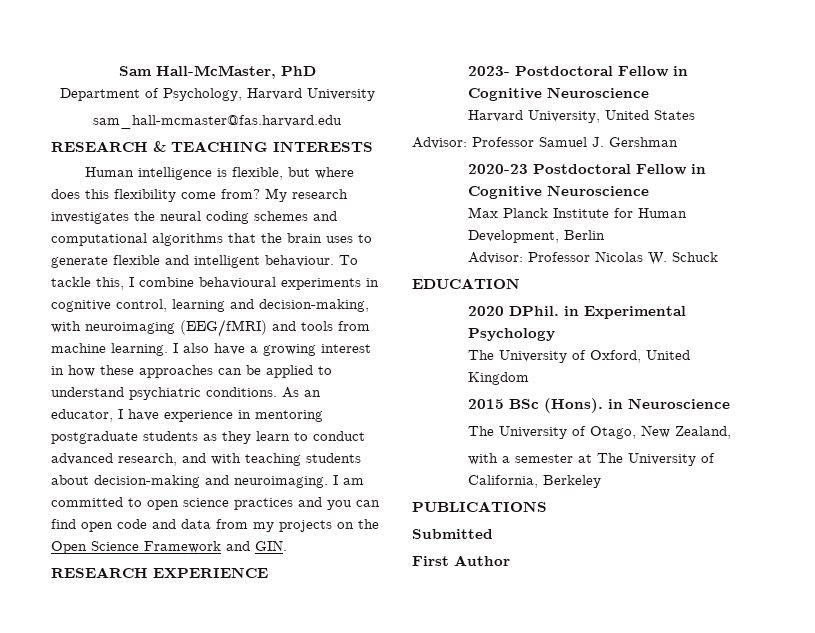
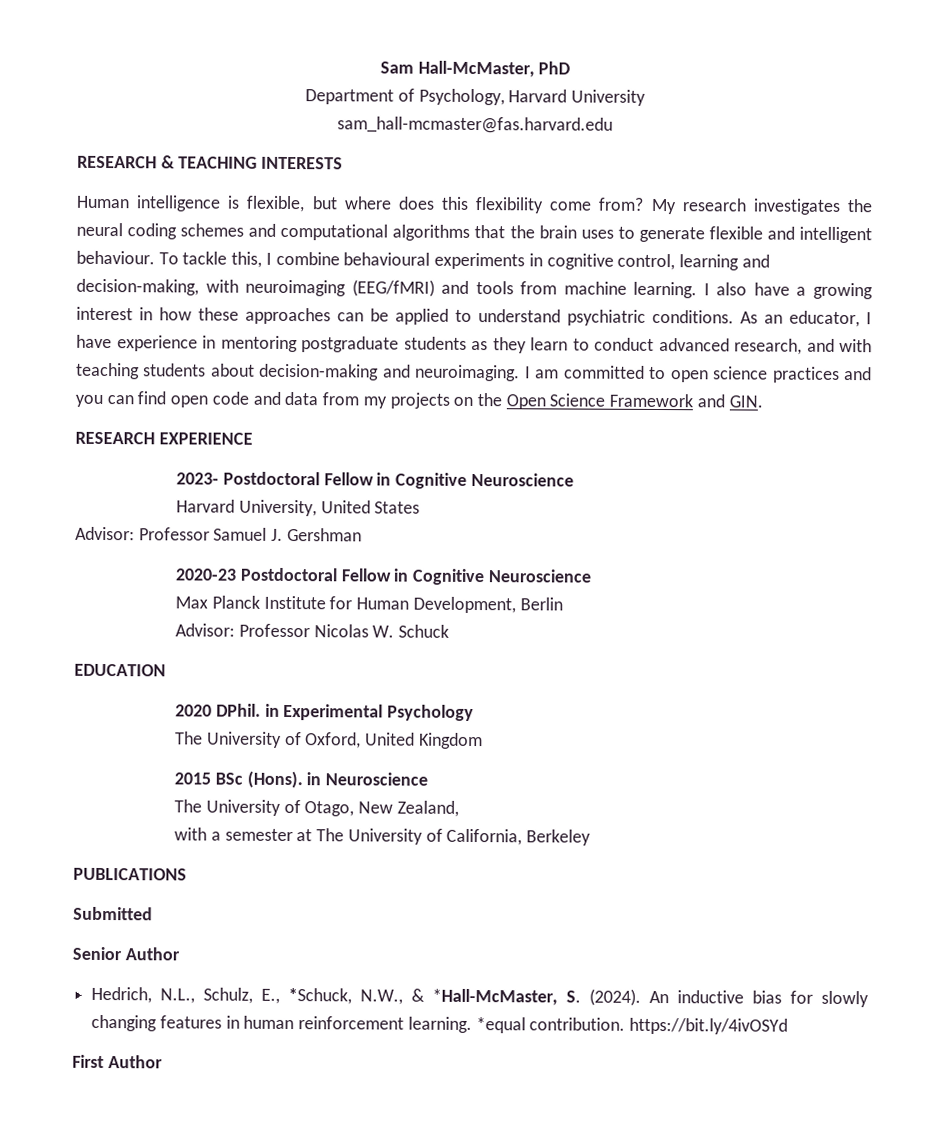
+ Senior Author
+ Hedrich, N.L., Schulz, E., *Schuck, N.W., & *Hall-McMaster, S. (2024). An inductive bias for slowly changing features in human reinforcement learning. *equal contribution. https://bit.ly/4ivOSYd

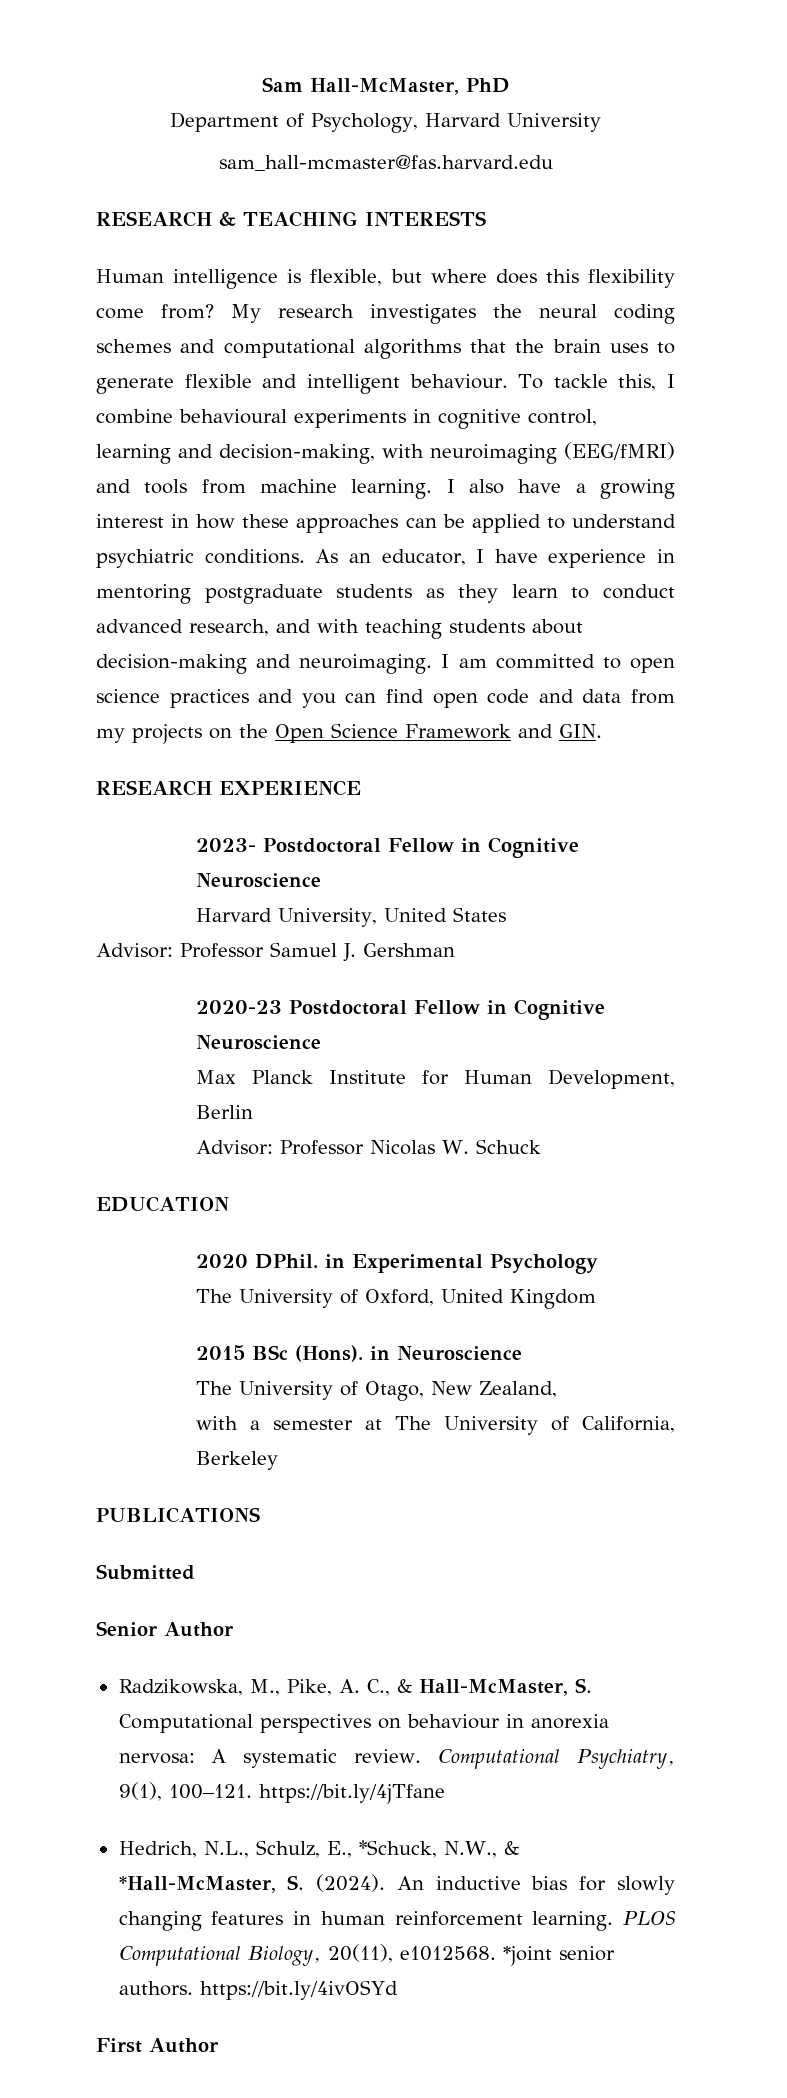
+ Radzikowska, M., Pike, A. C., & Hall-McMaster, S. Computational perspectives on behaviour in anorexia nervosa: A systematic review. Computational Psychiatry, 9(1), 100–121. https://bit.ly/4jTfane
- *equal contribution. https://bit.ly/4ivOSYd
+ PLOS Computational Biology, 20(11), e1012568. *joint senior authors. https://bit.ly/4ivOSYd

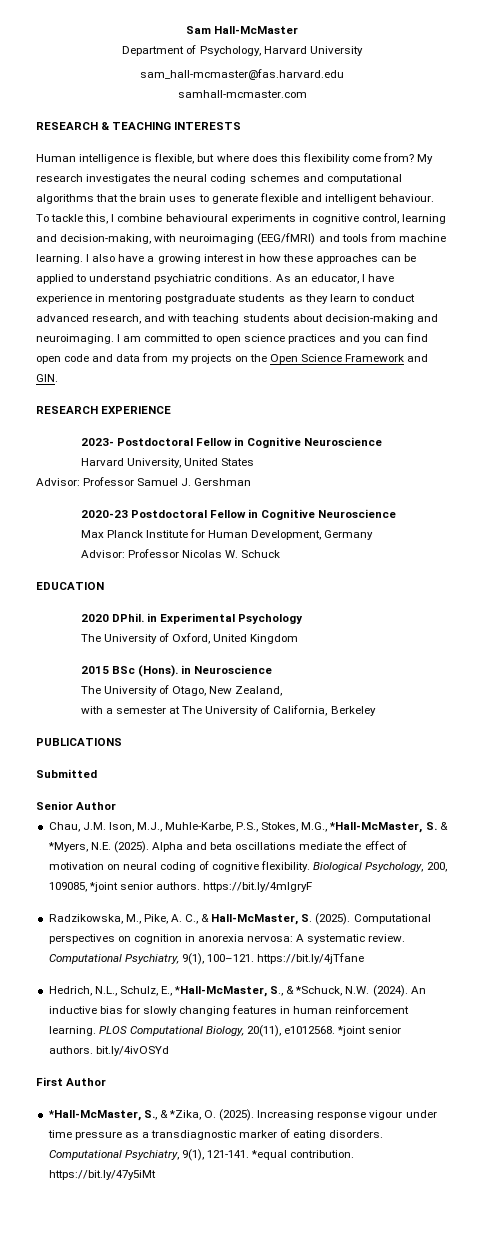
- Sam Hall-McMaster, PhD
+ Sam Hall-McMaster
+ samhall-mcmaster.com
- Max Planck Institute for Human Development, Berlin
+ Max Planck Institute for Human Development, Germany
+ Chau, J.M. Ison, M.J., Muhle-Karbe, P.S., Stokes, M.G., *Hall-McMaster, S. & *Myers, N.E. (2025). Alpha and beta oscillations mediate the effect of motivation on neural coding of cognitive flexibility. Biological Psychology, 200, 109085, *joint senior authors. https://bit.ly/4mIgryF
- Radzikowska, M., Pike, A. C., & Hall-McMaster, S. Computational perspectives on behaviour in anorexia nervosa: A systematic review.
+ Radzikowska, M., Pike, A. C., & Hall-McMaster, S. (2025). Computational perspectives on cognition in anorexia nervosa: A systematic review.
- Hedrich, N.L., Schulz, E., *Schuck, N.W., & *Hall-McMaster, S. (2024).
+ Hedrich, N.L., Schulz, E., *Hall-McMaster, S., & *Schuck, N.W. (2024).
- *joint senior authors. https://bit.ly/4ivOSYd
+ *joint senior authors. bit.ly/4ivOSYd
+ *Hall-McMaster, S., & *Zika, O. (2025). Increasing response vigour under time pressure as a transdiagnostic marker of eating disorders. Computational Psychiatry, 9(1), 121-141. *equal contribution. https://bit.ly/47y5iMt

